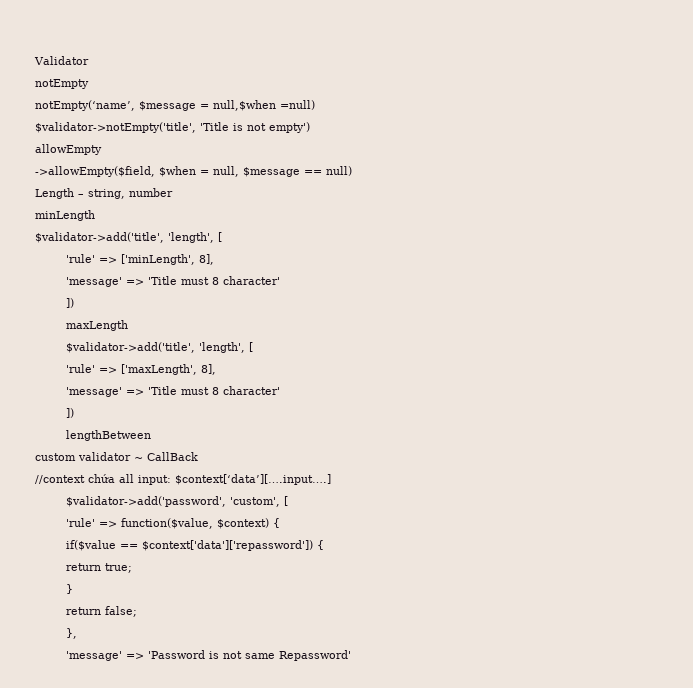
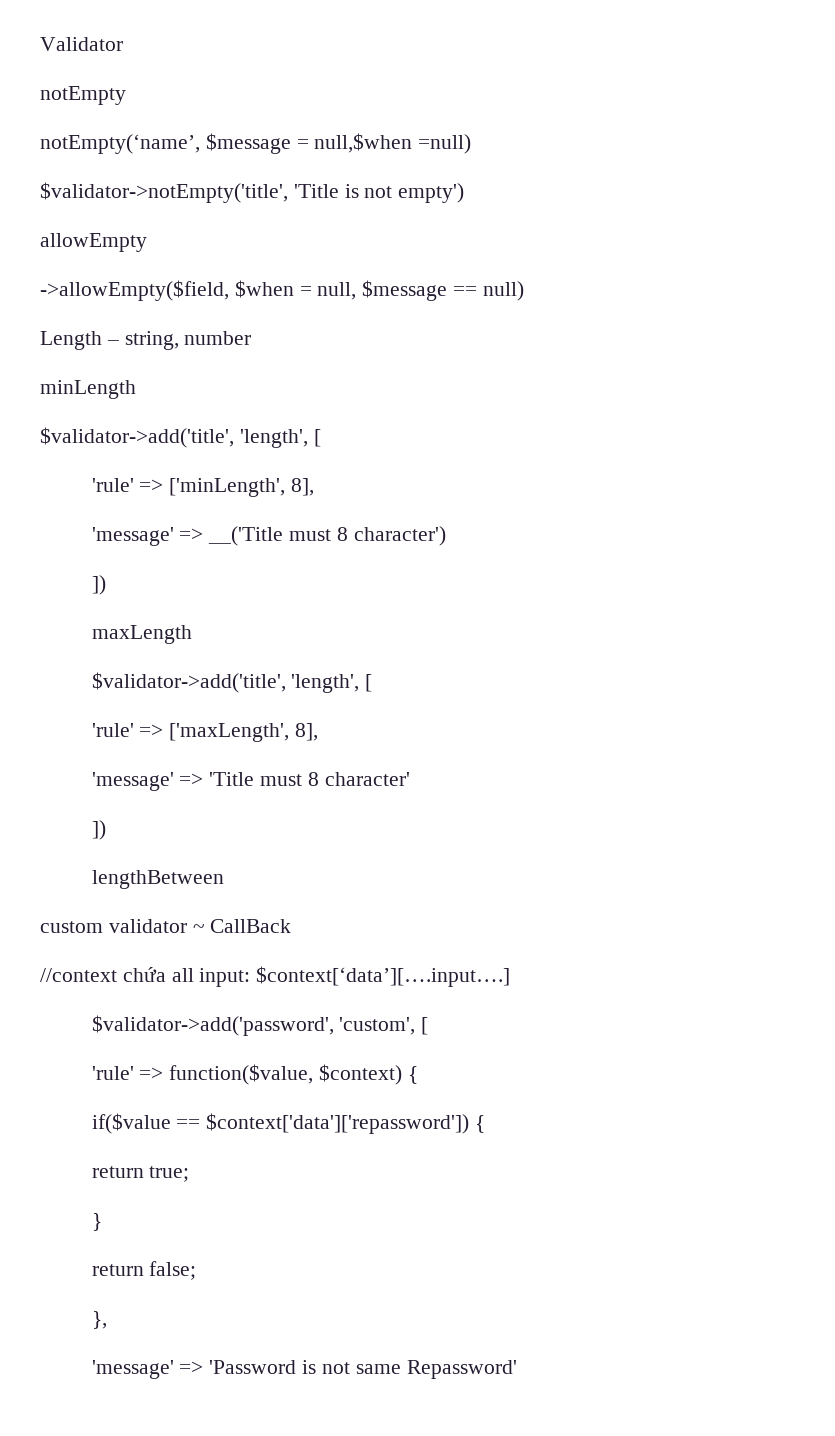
  'rule' => ['minLength', 8],
- 'message' => 'Title must 8 character'
+ 'message' => __('Title must 8 character')

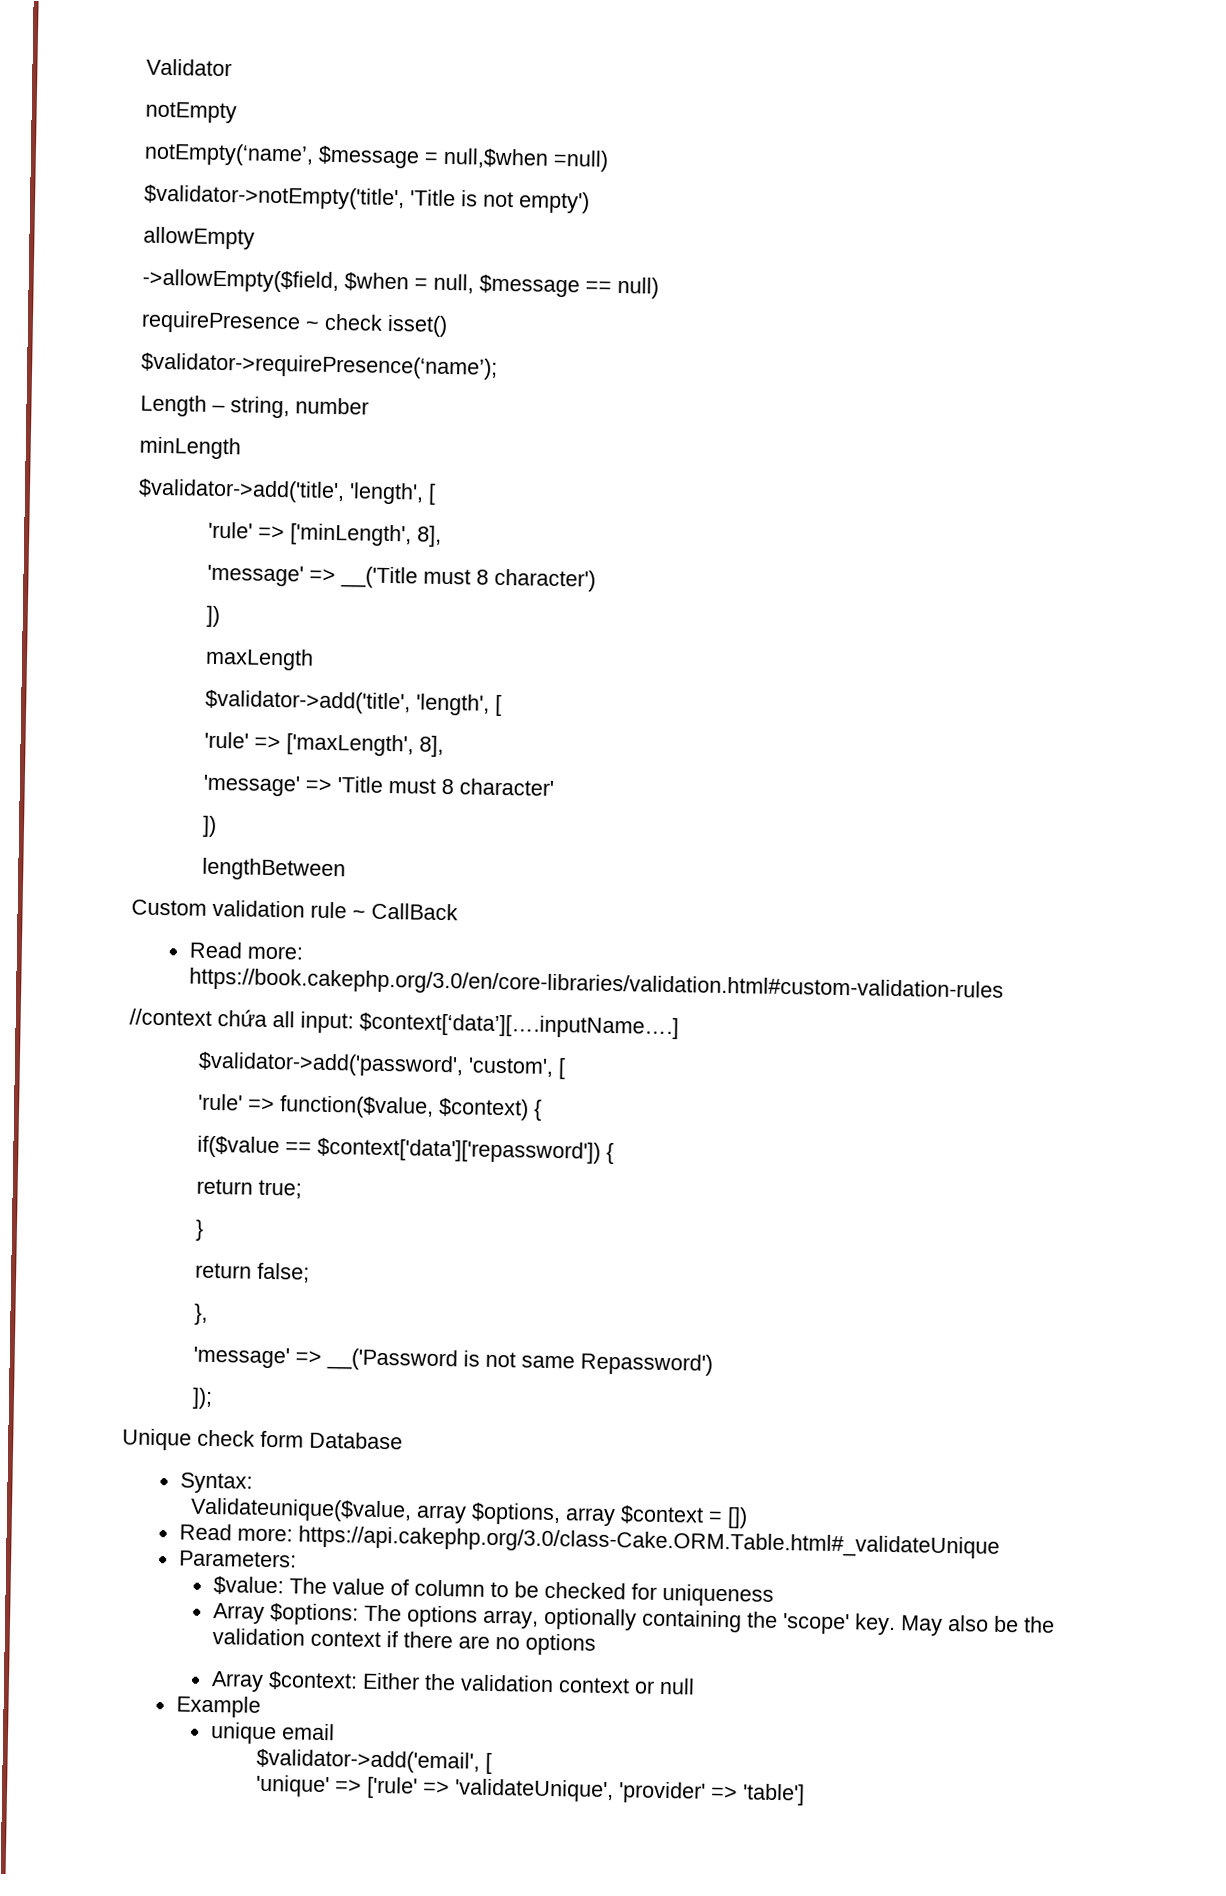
+ requirePresence ~ check isset()
+ $validator->requirePresence(‘name’);
- custom validator ~ CallBack
+ Custom validation rule ~ CallBack
+ Read more: https://book.cakephp.org/3.0/en/core-libraries/validation.html#custom-validation-rules
- //context chứa all input: $context[‘data’][….input….]
+ //context chứa all input: $context[‘data’][….inputName….]
- 'message' => 'Password is not same Repassword'
+ 'message' => __('Password is not same Repassword')
+ ]);
+ Unique check form Database
+ Syntax:
+ Validateunique($value, array $options, array $context = [])
+ Read more: https://api.cakephp.org/3.0/class-Cake.ORM.Table.html#_validateUnique
+ Parameters:
+ $value: The value of column to be checked for uniqueness
+ Array $options: The options array, optionally containing the 'scope' key. May also be the validation context if there are no options
+ Array $context: Either the validation context or null
+ Example
+ unique email
+ $validator->add('email', [
+ 'unique' => ['rule' => 'validateUnique', 'provider' => 'table']

